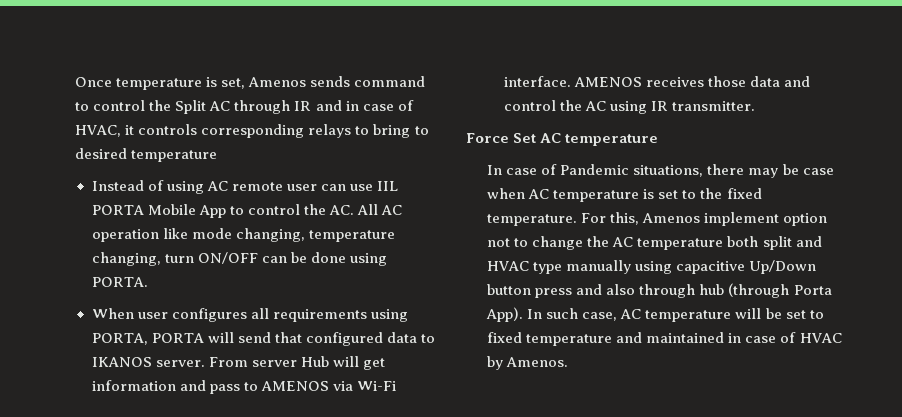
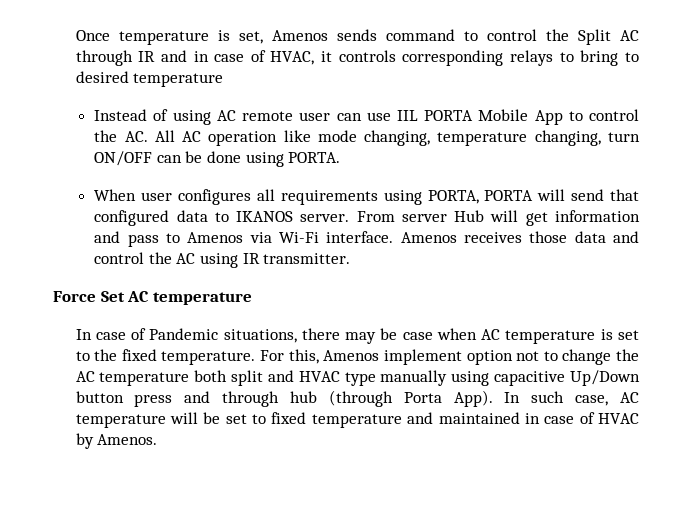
- From server Hub will get information and pass to AMENOS via Wi-Fi interface.
+ From server Hub will get information and pass to Amenos via Wi-Fi interface.
- AMENOS receives those data and control the AC using IR transmitter.
+ Amenos receives those data and control the AC using IR transmitter.
- For this, Amenos implement option not to change the AC temperature both split and HVAC type manually using capacitive Up/Down button press and also through hub (through Porta App).
+ For this, Amenos implement option not to change the AC temperature both split and HVAC type manually using capacitive Up/Down button press and through hub (through Porta App).

